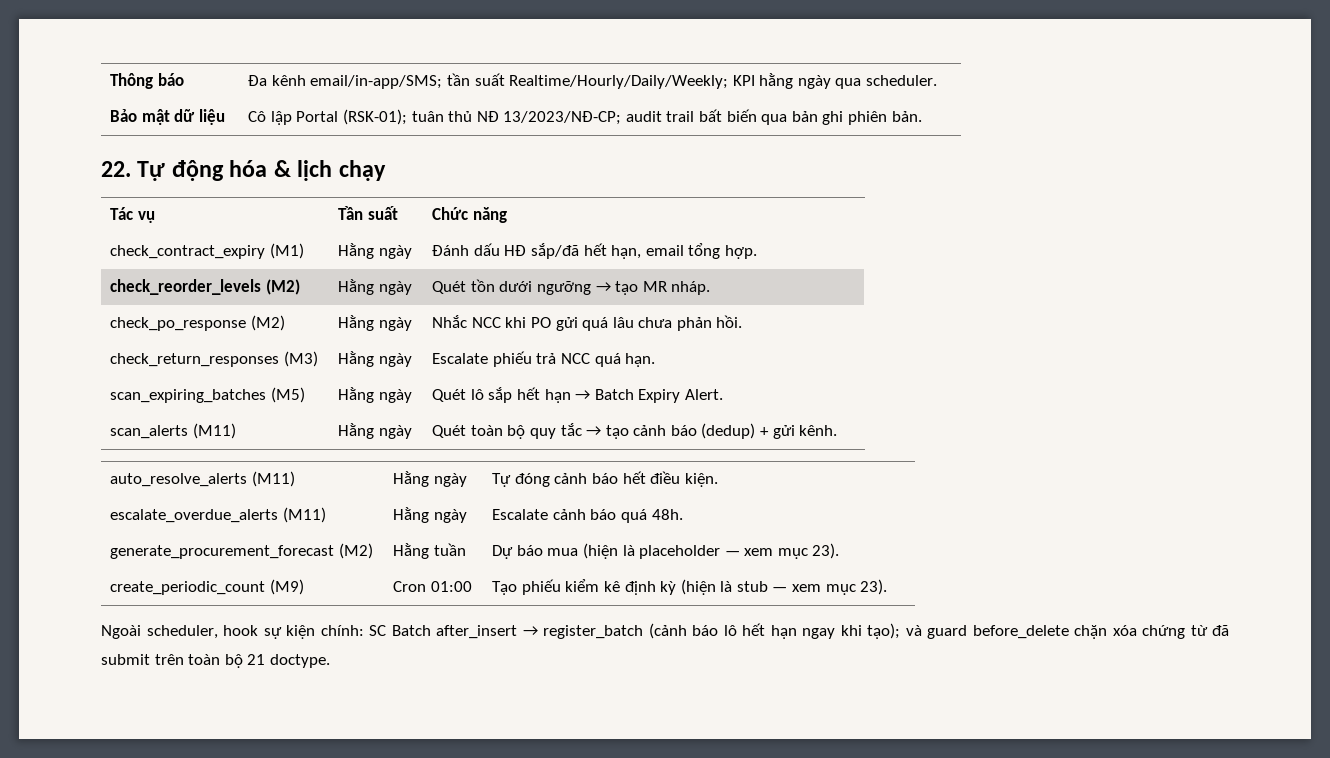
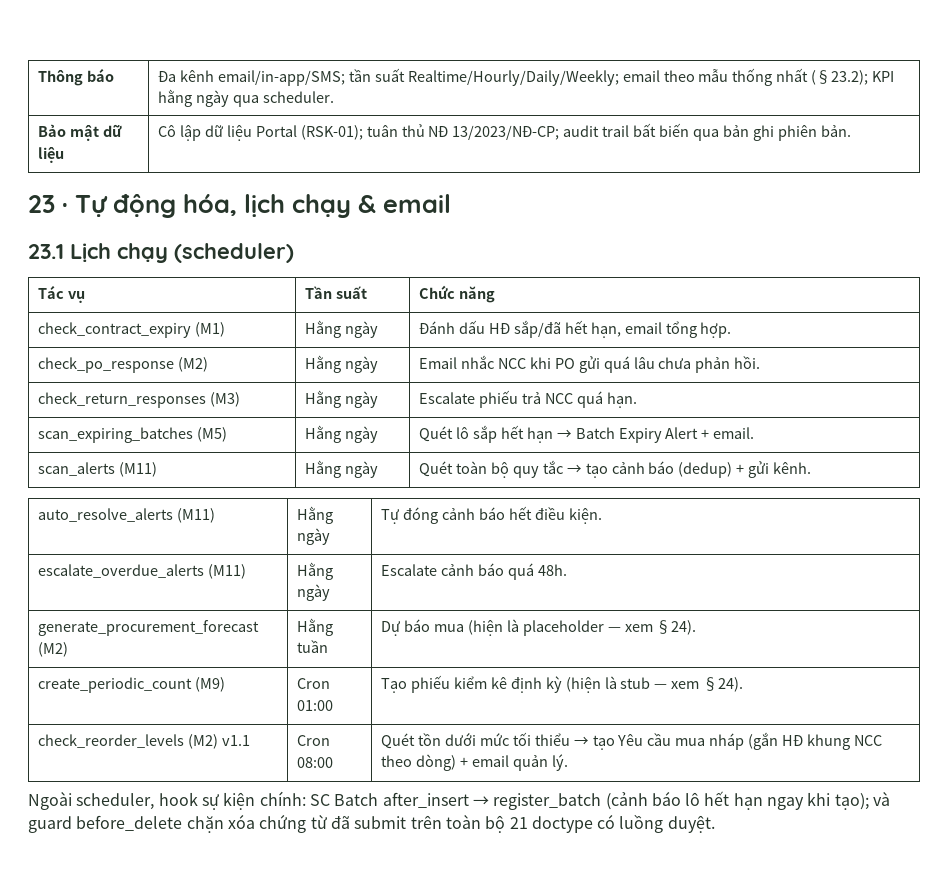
- Thông báo | Đa kênh email/in-app/SMS; tần suất Realtime/Hourly/Daily/Weekly; KPI hằng ngày qua scheduler.
+ Thông báo | Đa kênh email/in-app/SMS; tần suất Realtime/Hourly/Daily/Weekly; email theo mẫu thống nhất (§23.2); KPI hằng ngày qua scheduler.
- Bảo mật dữ liệu | Cô lập Portal (RSK-01); tuân thủ NĐ 13/2023/NĐ-CP; audit trail bất biến qua bản ghi phiên bản.
+ Bảo mật dữ liệu | Cô lập dữ liệu Portal (RSK-01); tuân thủ NĐ 13/2023/NĐ-CP; audit trail bất biến qua bản ghi phiên bản.
- 22. Tự động hóa & lịch chạy
+ 23 · Tự động hóa, lịch chạy & email
+ 23.1 Lịch chạy (scheduler)
- check_reorder_levels (M2) | Hằng ngày | Quét tồn dưới ngưỡng → tạo MR nháp.
- check_po_response (M2) | Hằng ngày | Nhắc NCC khi PO gửi quá lâu chưa phản hồi.
+ check_po_response (M2) | Hằng ngày | Email nhắc NCC khi PO gửi quá lâu chưa phản hồi.
- scan_expiring_batches (M5) | Hằng ngày | Quét lô sắp hết hạn → Batch Expiry Alert.
+ scan_expiring_batches (M5) | Hằng ngày | Quét lô sắp hết hạn → Batch Expiry Alert + email.
- generate_procurement_forecast (M2) | Hằng tuần | Dự báo mua (hiện là placeholder — xem mục 23).
+ generate_procurement_forecast (M2) | Hằng tuần | Dự báo mua (hiện là placeholder — xem §24).
- create_periodic_count (M9) | Cron 01:00 | Tạo phiếu kiểm kê định kỳ (hiện là stub — xem mục 23).
+ create_periodic_count (M9) | Cron 01:00 | Tạo phiếu kiểm kê định kỳ (hiện là stub — xem §24).
+ check_reorder_levels (M2) v1.1 | Cron 08:00 | Quét tồn dưới mức tối thiểu → tạo Yêu cầu mua nháp (gắn HĐ khung NCC theo dòng) + email quản lý.
- Ngoài scheduler, hook sự kiện chính: SC Batch after_insert → register_batch (cảnh báo lô hết hạn ngay khi tạo); và guard before_delete chặn xóa chứng từ đã submit trên toàn bộ 21 doctype.
+ Ngoài scheduler, hook sự kiện chính: SC Batch after_insert → register_batch (cảnh báo lô hết hạn ngay khi tạo); và guard before_delete chặn xóa chứng từ đã submit trên toàn bộ 21 doctype có luồng duyệt.

